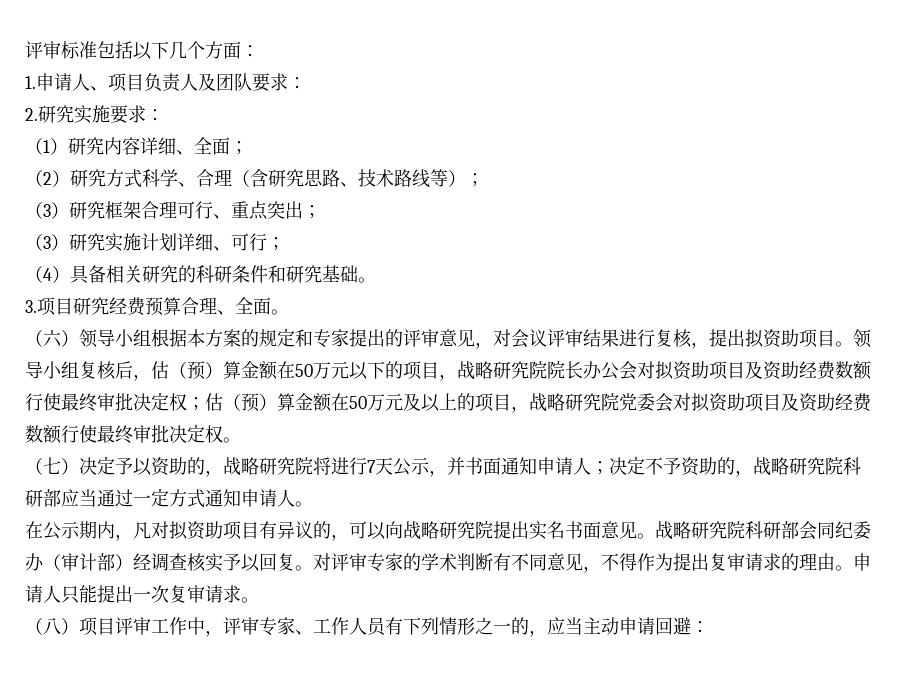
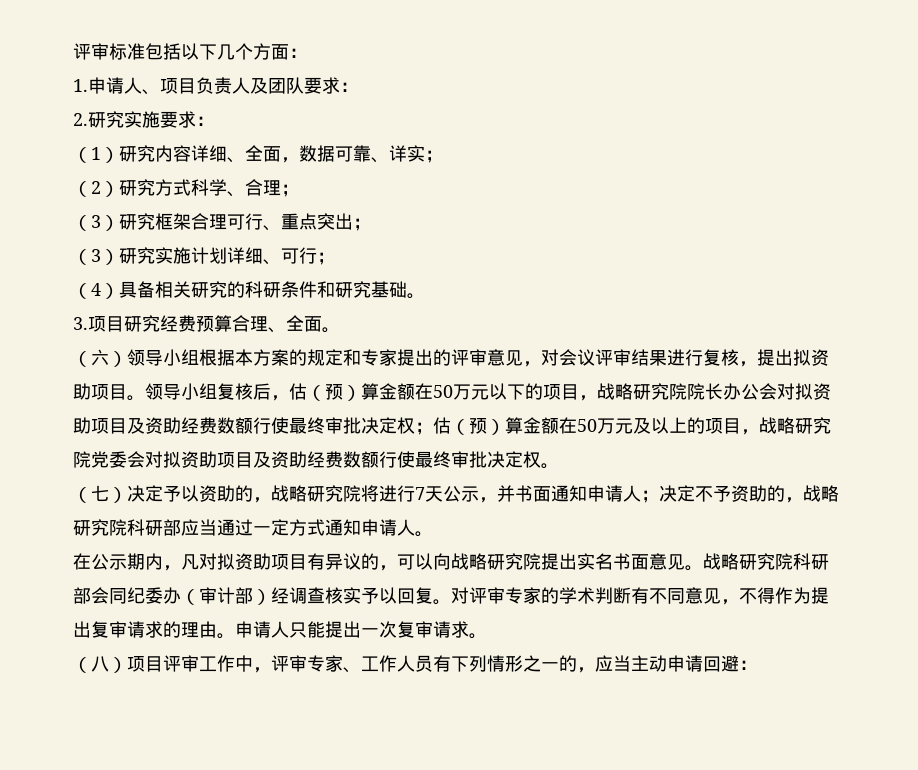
- （1）研究内容详细、全面；
+ （1）研究内容详细、全面，数据可靠、详实；
- （2）研究方式科学、合理（含研究思路、技术路线等）；
+ （2）研究方式科学、合理；

